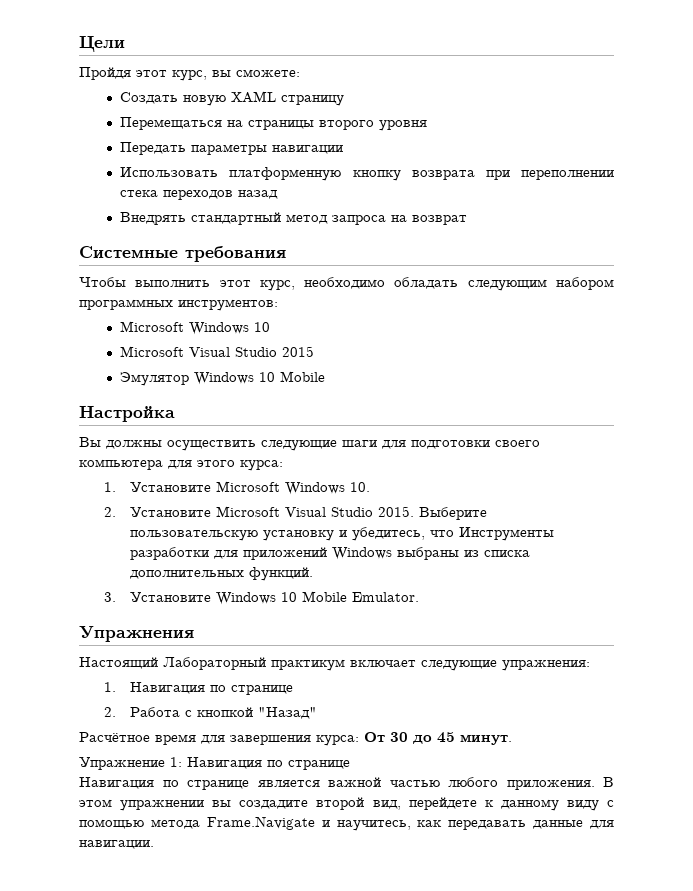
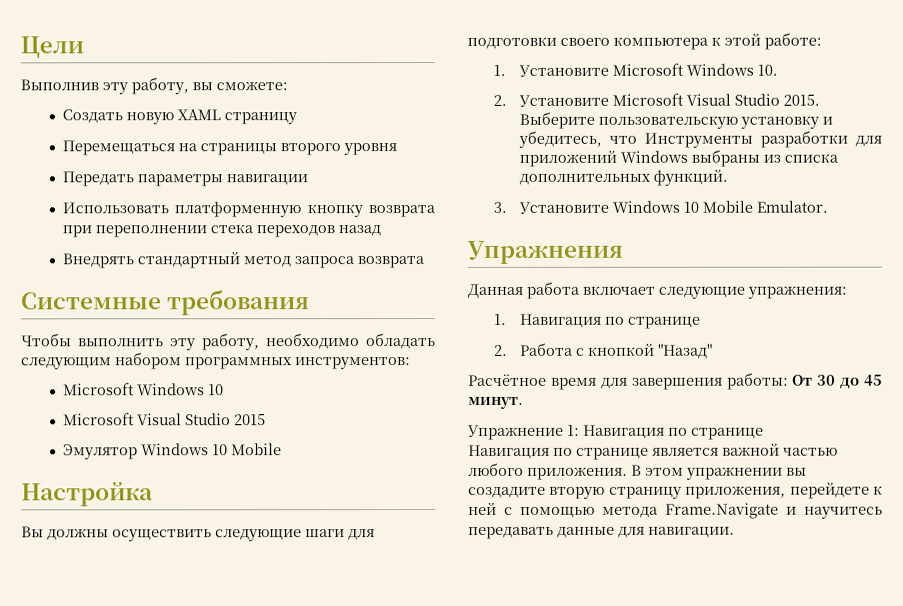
- Пройдя этот курс, вы сможете:
+ Выполнив эту работу, вы сможете:
- Внедрять стандартный метод запроса на возврат
+ Внедрять стандартный метод запроса возврата
- Чтобы выполнить этот курс, необходимо обладать следующим набором программных инструментов:
+ Чтобы выполнить эту работу, необходимо обладать следующим набором программных инструментов:
- Вы должны осуществить следующие шаги для подготовки своего компьютера для этого курса:
+ Вы должны осуществить следующие шаги для подготовки своего компьютера к этой работе:
- Настоящий Лабораторный практикум включает следующие упражнения:
+ Данная работа включает следующие упражнения:
- Расчётное время для завершения курса: От 30 до 45 минут.
+ Расчётное время для завершения работы: От 30 до 45 минут.
- В этом упражнении вы создадите второй вид, перейдете к данному виду с помощью метода Frame.Navigate и научитесь, как передавать данные для навигации.
+ В этом упражнении вы создадите вторую страницу приложения, перейдете к ней с помощью метода Frame.Navigate и научитесь передавать данные для навигации.

